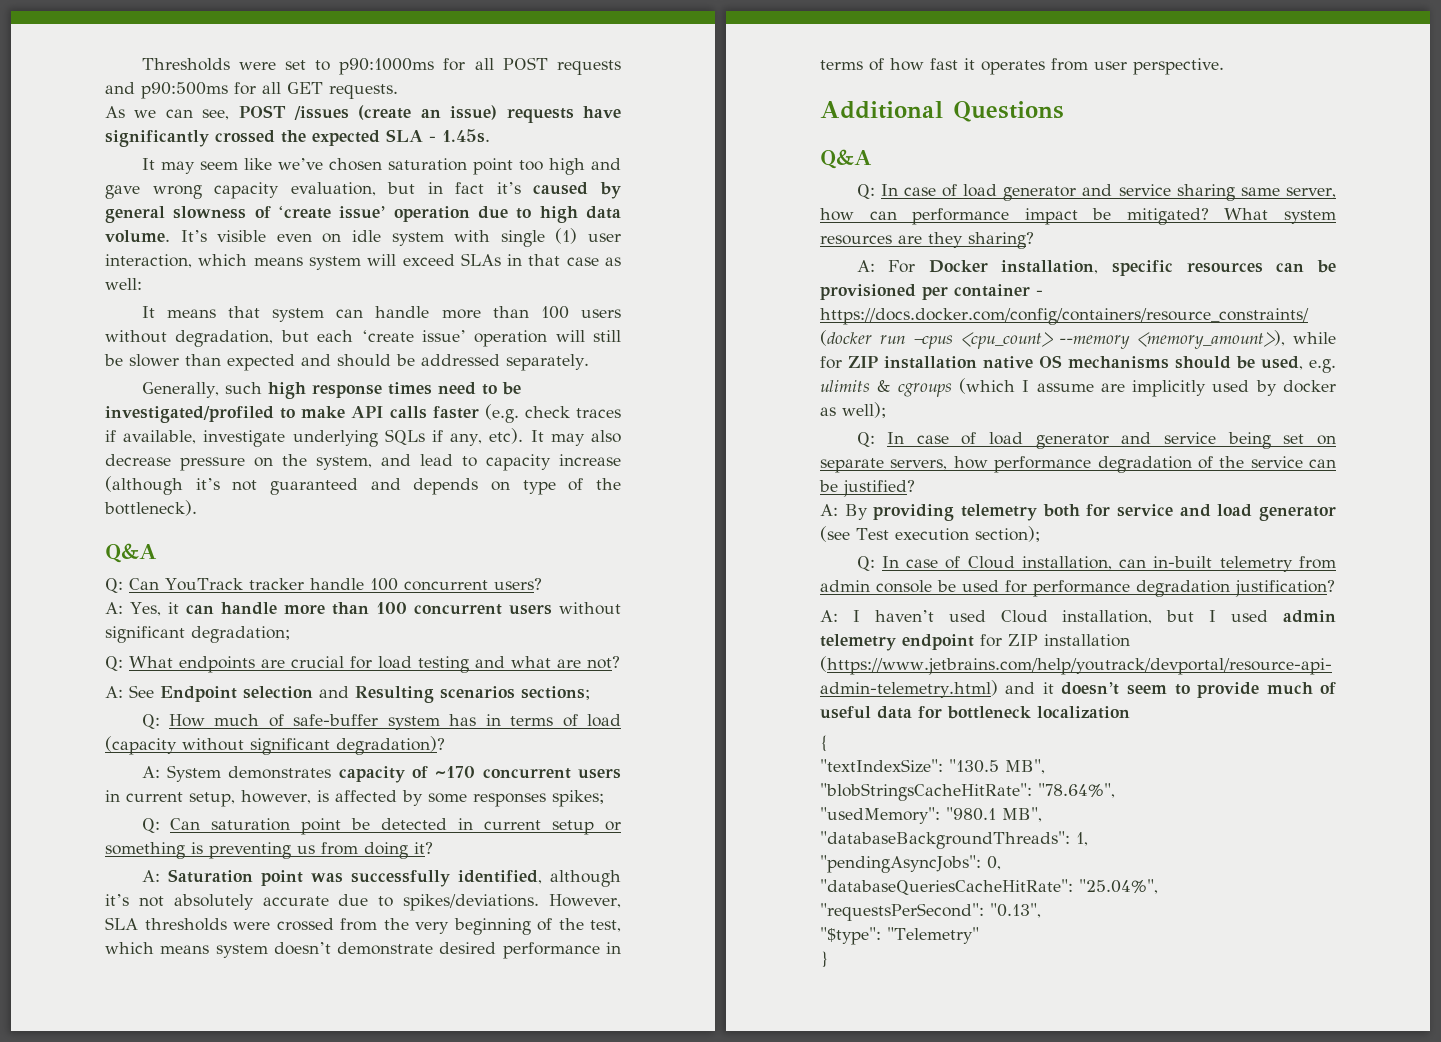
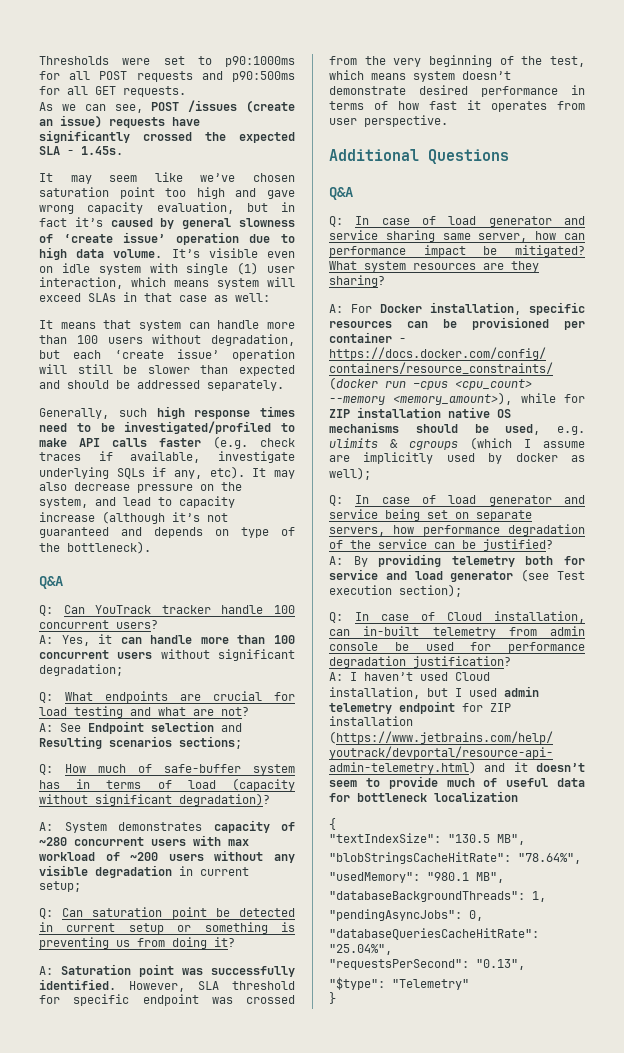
- A: System demonstrates capacity of ~170 concurrent users in current setup, however, is affected by some responses spikes;
+ A: System demonstrates capacity of ~280 concurrent users with max workload of ~200 users without any visible degradation in current setup;
- A: Saturation point was successfully identified, although it’s not absolutely accurate due to spikes/deviations. However, SLA thresholds were crossed from the very beginning of the test, which means system doesn’t demonstrate desired performance in terms of how fast it operates from user perspective.
+ A: Saturation point was successfully identified. However, SLA threshold for specific endpoint was crossed from the very beginning of the test, which means system doesn’t demonstrate desired performance in terms of how fast it operates from user perspective.

